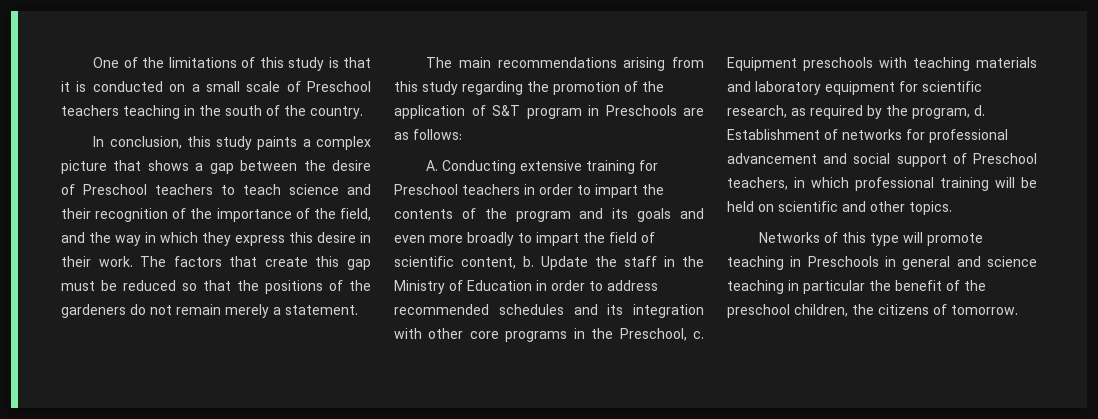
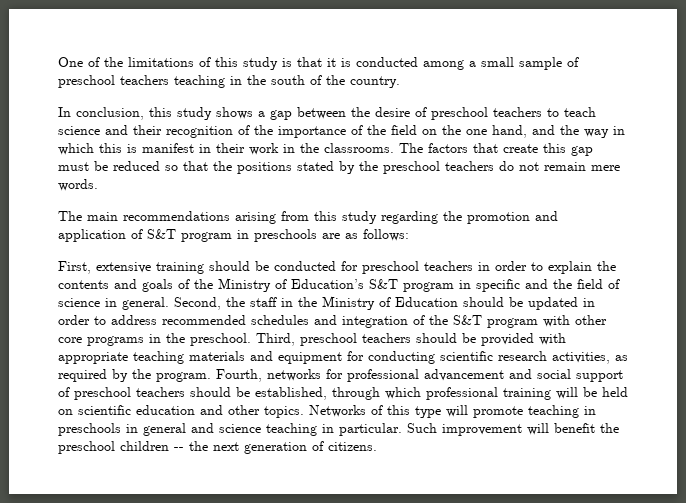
- One of the limitations of this study is that it is conducted on a small scale of Preschool teachers teaching in the south of the country.
+ One of the limitations of this study is that it is conducted among a small sample of preschool teachers teaching in the south of the country.
- In conclusion, this study paints a complex picture that shows a gap between the desire of Preschool teachers to teach science and their recognition of the importance of the field, and the way in which they express this desire in their work.
+ In conclusion, this study shows a gap between the desire of preschool teachers to teach science and their recognition of the importance of the field on the one hand, and the way in which this is manifest in their work in the classrooms.
- The factors that create this gap must be reduced so that the positions of the gardeners do not remain merely a statement.
+ The factors that create this gap must be reduced so that the positions stated by the preschool teachers do not remain mere words.
- The main recommendations arising from this study regarding the promotion of the application of S&T program in Preschools are as follows:
+ The main recommendations arising from this study regarding the promotion and application of S&T program in preschools are as follows:
- A. Conducting extensive training for Preschool teachers in order to impart the contents of the program and its goals and even more broadly to impart the field of scientific content, b. Update the staff in the Ministry of Education in order to address recommended schedules and its integration with other core programs in the Preschool, c. Equipment preschools with teaching materials and laboratory equipment for scientific research, as required by the program, d. Establishment of networks for professional advancement and social support of Preschool teachers, in which professional training will be held on scientific and other topics.
- Networks of this type will promote teaching in Preschools in general and science teaching in particular the benefit of the preschool children, the citizens of tomorrow.
+ First, extensive training should be conducted for preschool teachers in order to explain the contents and goals of the Ministry of Education’s S&T program in specific and the field of science in general. Second, the staff in the Ministry of Education should be updated in order to address recommended schedules and integration of the S&T program with other core programs in the preschool. Third, preschool teachers should be provided with appropriate teaching materials and equipment for conducting scientific research activities, as required by the program. Fourth, networks for professional advancement and social support of preschool teachers should be established, through which professional training will be held on scientific education and other topics. Networks of this type will promote teaching in preschools in general and science teaching in particular. Such improvement will benefit the preschool children -- the next generation of citizens.

